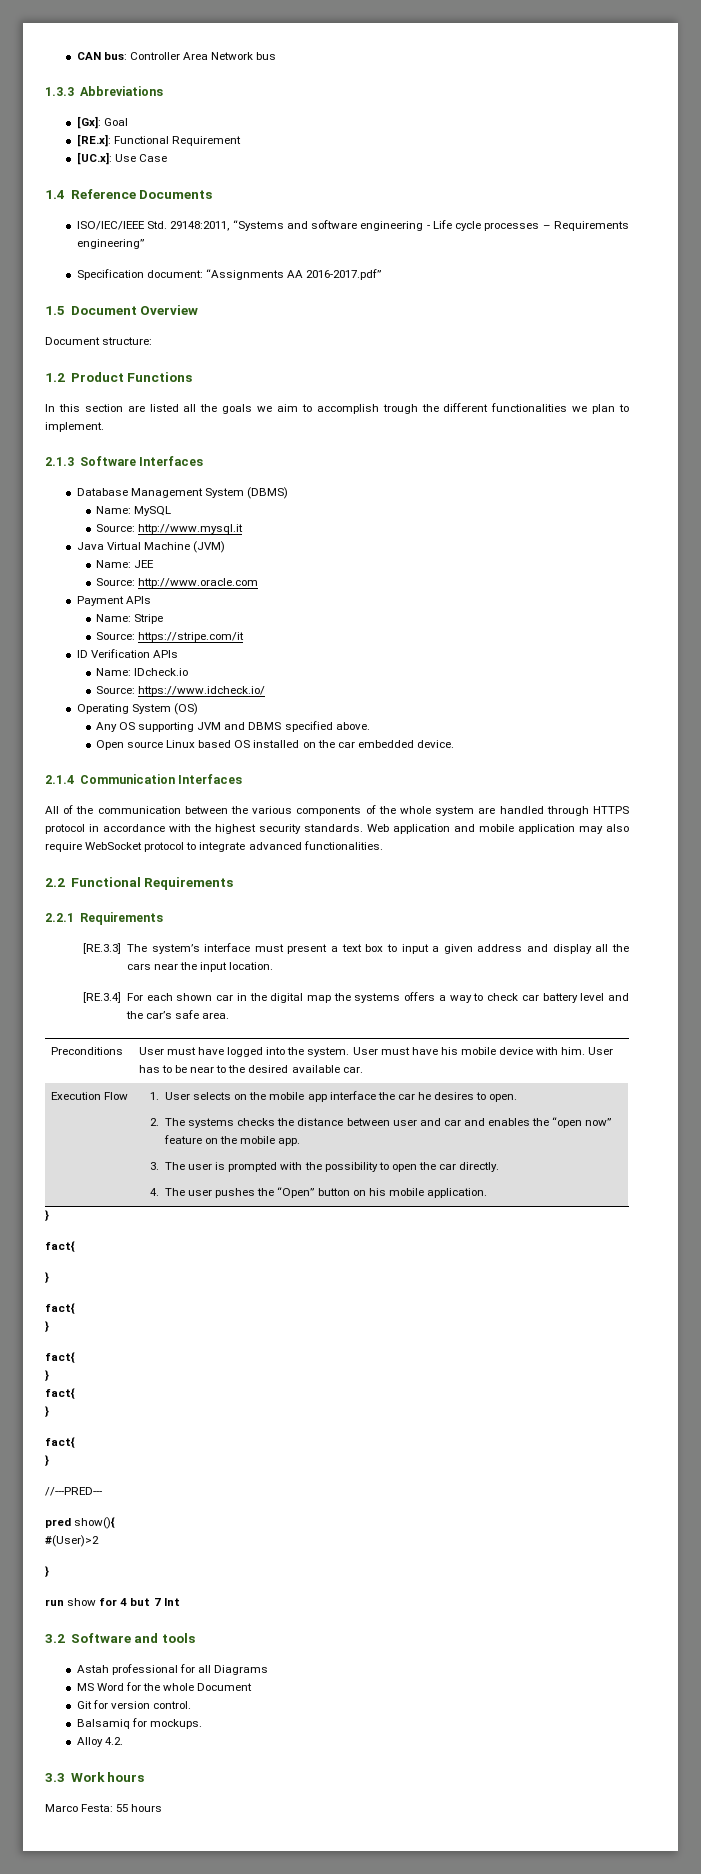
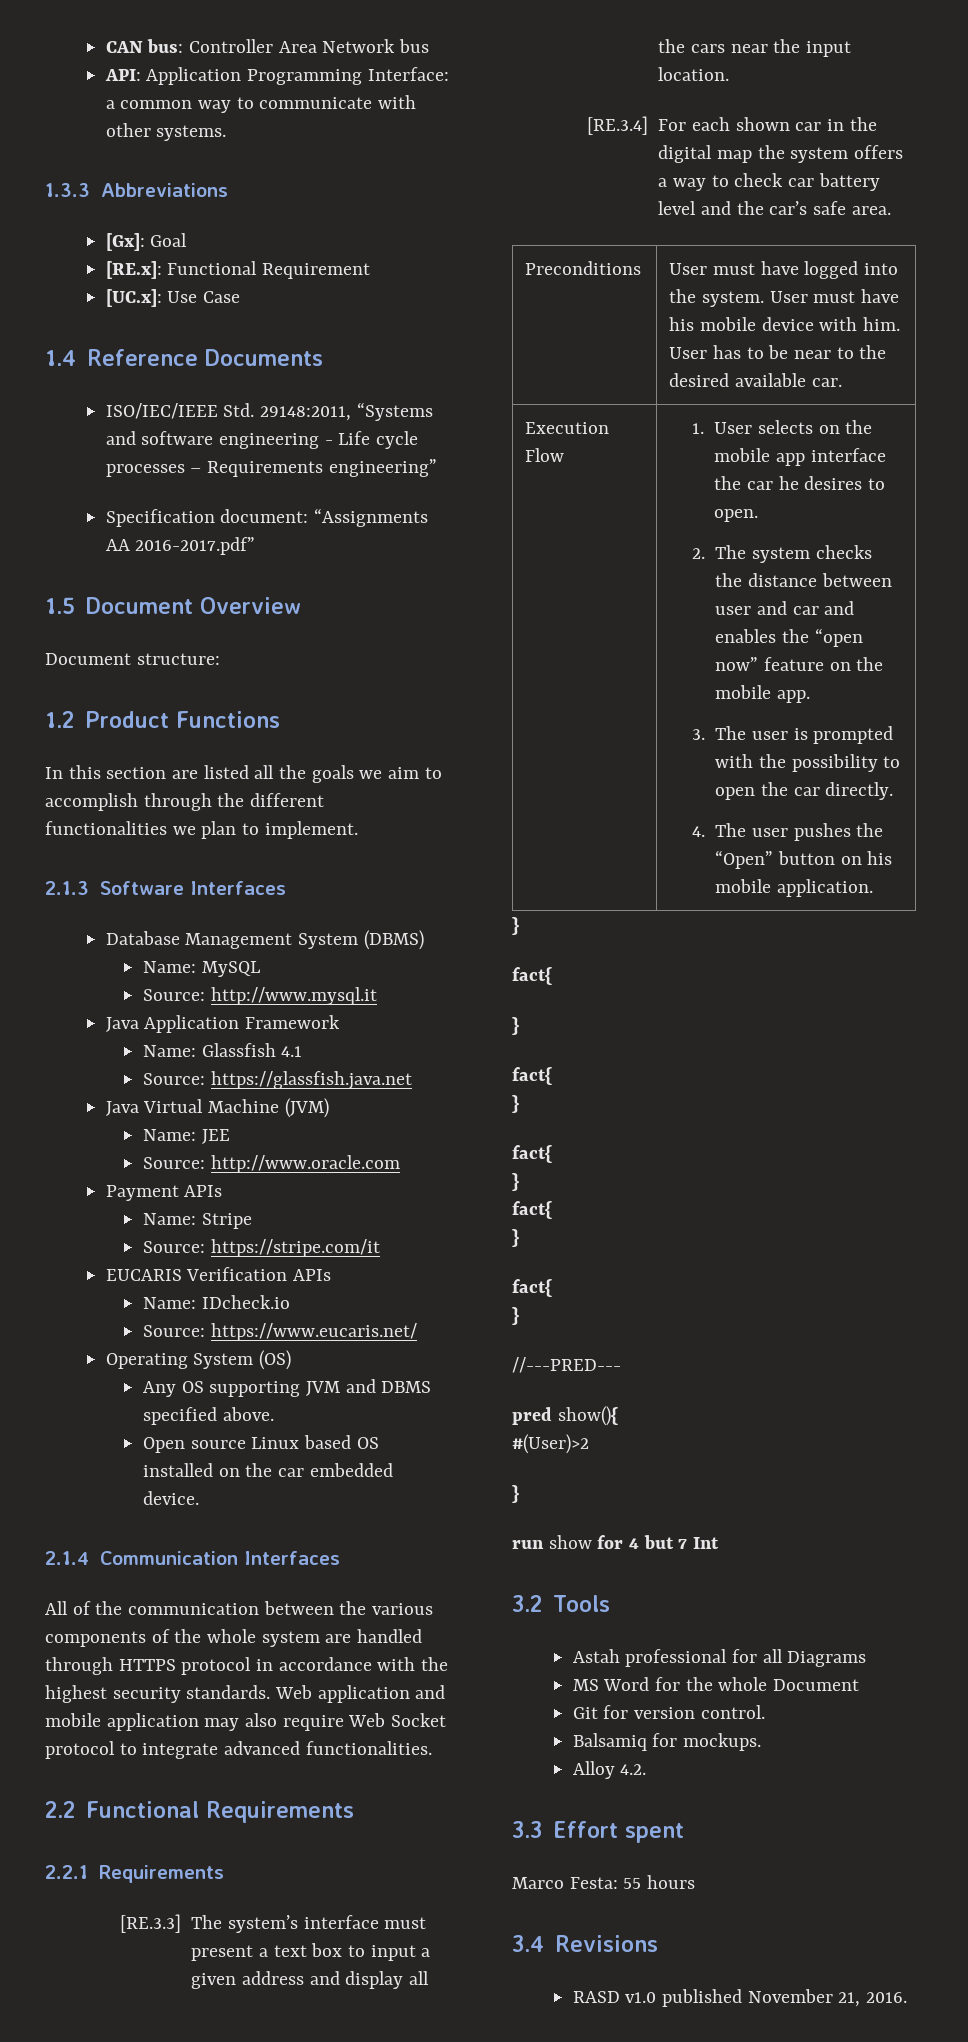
+ API: Application Programming Interface: a common way to communicate with other systems.
- In this section are listed all the goals we aim to accomplish trough the different functionalities we plan to implement.
+ In this section are listed all the goals we aim to accomplish through the different functionalities we plan to implement.
+ Java Application Framework
+ Name: Glassfish 4.1
+ Source: https://glassfish.java.net
- ID Verification APIs
+ EUCARIS Verification APIs
- Source: https://www.idcheck.io/
+ Source: https://www.eucaris.net/
- Web application and mobile application may also require WebSocket protocol to integrate advanced functionalities.
+ Web application and mobile application may also require Web Socket protocol to integrate advanced functionalities.
- [RE.3.4] For each shown car in the digital map the systems offers a way to check car battery level and the car’s safe area.
+ [RE.3.4] For each shown car in the digital map the system offers a way to check car battery level and the car’s safe area.
- 2. The systems checks the distance between user and car and enables the “open now” feature on the mobile app.
+ 2. The system checks the distance between user and car and enables the “open now” feature on the mobile app.
- 3.2 Software and tools
+ 3.2 Tools
- 3.3 Work hours
+ 3.3 Effort spent
+ 3.4 Revisions
+ RASD v1.0 published November 21, 2016.

